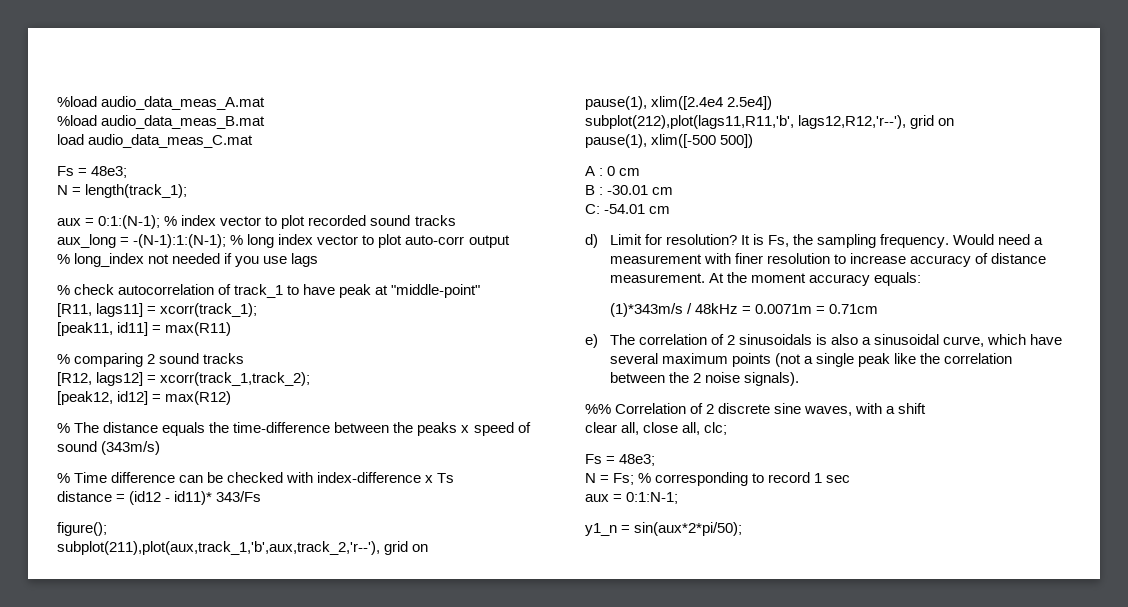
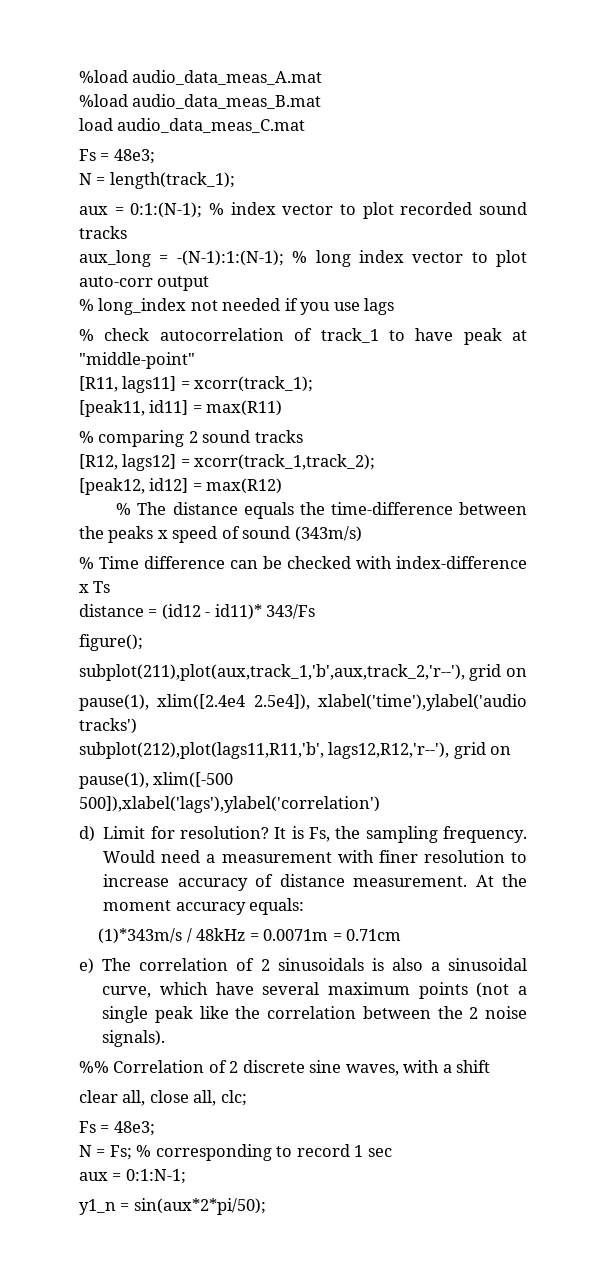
- pause(1), xlim([2.4e4 2.5e4])
+ pause(1), xlim([2.4e4 2.5e4]), xlabel('time'),ylabel('audio tracks')
- pause(1), xlim([-500 500])
- A : 0 cm
- B : -30.01 cm
- C: -54.01 cm
+ pause(1), xlim([-500 500]),xlabel('lags'),ylabel('correlation')

